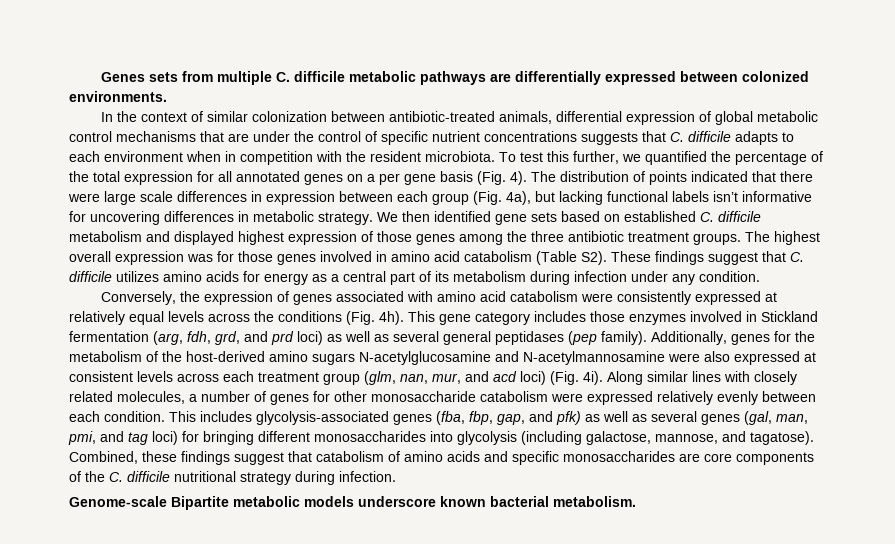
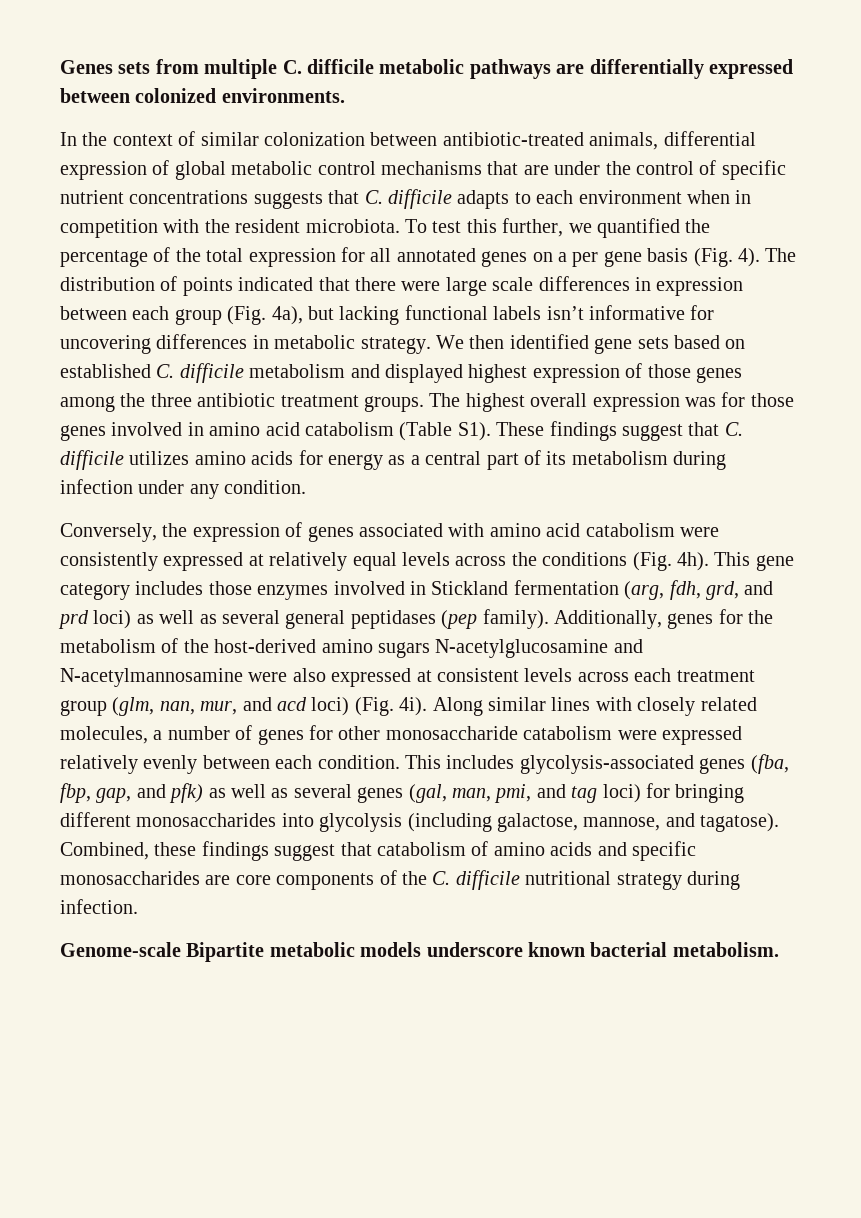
- The highest overall expression was for those genes involved in amino acid catabolism (Table S2). These findings suggest that C. difficile utilizes amino acids for energy as a central part of its metabolism during infection under any condition.
+ The highest overall expression was for those genes involved in amino acid catabolism (Table S1). These findings suggest that C. difficile utilizes amino acids for energy as a central part of its metabolism during infection under any condition.

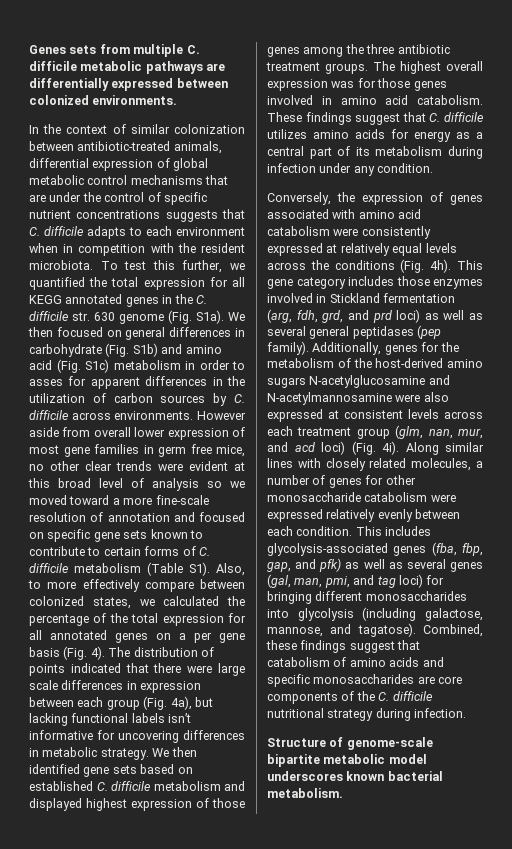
- To test this further, we quantified the percentage of the total expression for all annotated genes on a per gene basis (Fig. 4).
+ To test this further, we quantified the total expression for all KEGG annotated genes in the C. difficile str. 630 genome (Fig. S1a). We then focused on general differences in carbohydrate (Fig. S1b) and amino acid (Fig. S1c) metabolism in order to asses for apparent differences in the utilization of carbon sources by C. difficile across environments. However aside from overall lower expression of most gene families in germ free mice, no other clear trends were evident at this broad level of analysis so we moved toward a more fine-scale resolution of annotation and focused on specific gene sets known to contribute to certain forms of C. difficile metabolism (Table S1). Also, to more effectively compare between colonized states, we calculated the percentage of the total expression for all annotated genes on a per gene basis (Fig. 4).
- The highest overall expression was for those genes involved in amino acid catabolism (Table S1). These findings suggest that C. difficile utilizes amino acids for energy as a central part of its metabolism during infection under any condition.
+ The highest overall expression was for those genes involved in amino acid catabolism. These findings suggest that C. difficile utilizes amino acids for energy as a central part of its metabolism during infection under any condition.
- Genome-scale Bipartite metabolic models underscore known bacterial metabolism.
+ Structure of genome-scale bipartite metabolic model underscores known bacterial metabolism.

